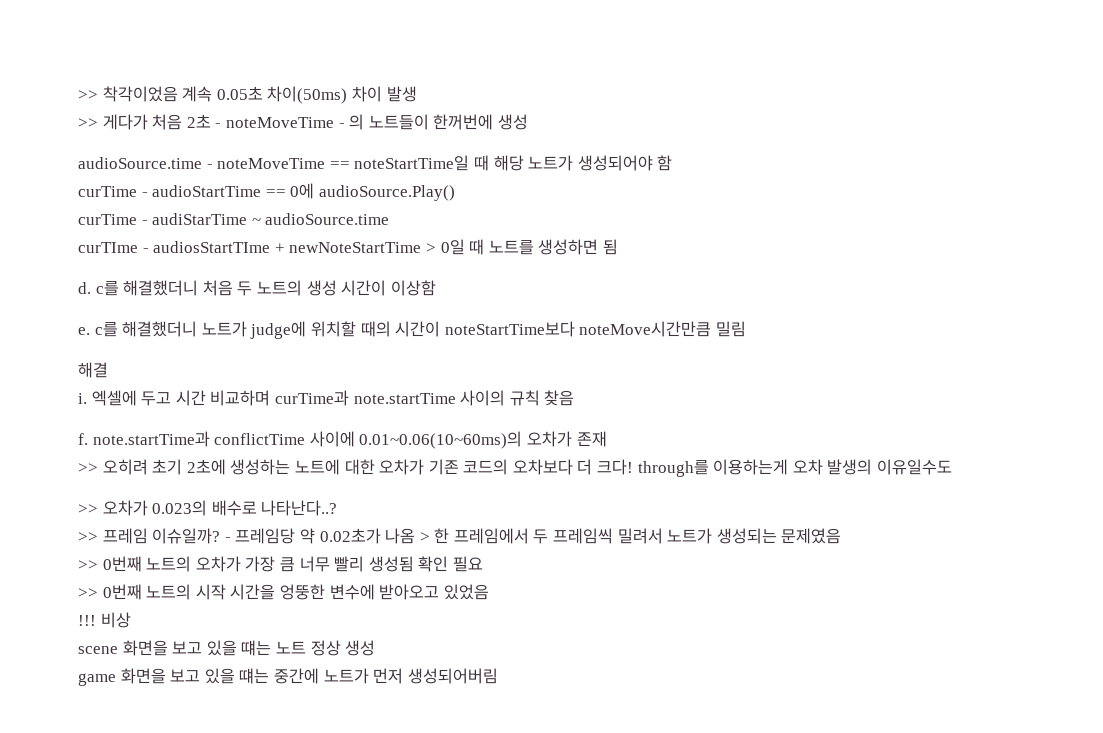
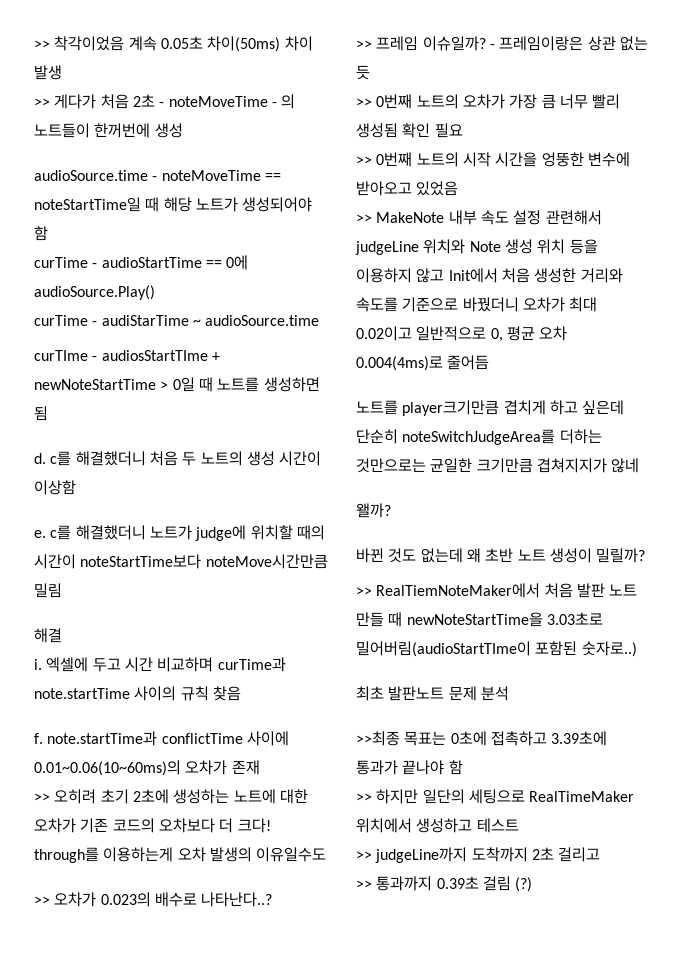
- - 프레임당 약 0.02초가 나옴 > 한 프레임에서 두 프레임씩 밀려서 노트가 생성되는 문제였음
+ - 프레임이랑은 상관 없는 듯
- !!! 비상
- scene 화면을 보고 있을 떄는 노트 정상 생성
- game 화면을 보고 있을 떄는 중간에 노트가 먼저 생성되어버림
+ >> MakeNote 내부 속도 설정 관련해서 judgeLine 위치와 Note 생성 위치 등을 이용하지 않고 Init에서 처음 생성한 거리와 속도를 기준으로 바꿨더니 오차가 최대 0.02이고 일반적으로 0, 평균 오차 0.004(4ms)로 줄어듬
+ 노트를 player크기만큼 겹치게 하고 싶은데 단순히 noteSwitchJudgeArea를 더하는 것만으로는 균일한 크기만큼 겹쳐지지가 않네
+ 왤까?
+ 바뀐 것도 없는데 왜 초반 노트 생성이 밀릴까?
+ >> RealTiemNoteMaker에서 처음 발판 노트 만들 때 newNoteStartTime을 3.03초로 밀어버림(audioStartTIme이 포함된 숫자로..)
+ 최초 발판노트 문제 분석
+ >>최종 목표는 0초에 접촉하고 3.39초에 통과가 끝나야 함
+ >> 하지만 일단의 세팅으로 RealTimeMaker 위치에서 생성하고 테스트
+ >> judgeLine까지 도착까지 2초 걸리고
+ >> 통과까지 0.39초 걸림 (?)

